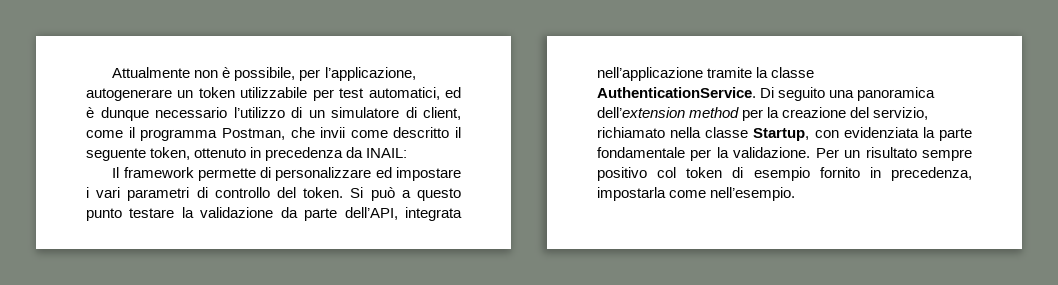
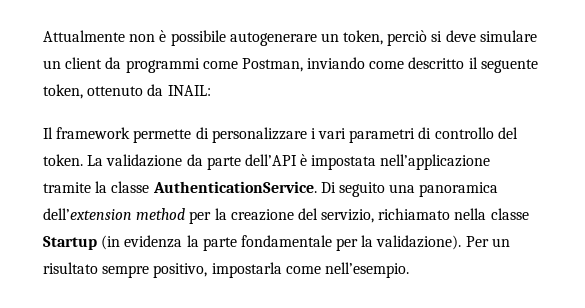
- Attualmente non è possibile, per l’applicazione, autogenerare un token utilizzabile per test automatici, ed è dunque necessario l’utilizzo di un simulatore di client, come il programma Postman, che invii come descritto il seguente token, ottenuto in precedenza da INAIL:
+ Attualmente non è possibile autogenerare un token, perciò si deve simulare un client da programmi come Postman, inviando come descritto il seguente token, ottenuto da INAIL:
- Il framework permette di personalizzare ed impostare i vari parametri di controllo del token.
+ Il framework permette di personalizzare i vari parametri di controllo del token.
- Si può a questo punto testare la validazione da parte dell’API, integrata nell’applicazione tramite la classe AuthenticationService.
+ La validazione da parte dell’API è impostata nell’applicazione tramite la classe AuthenticationService.
- Di seguito una panoramica dell’extension method per la creazione del servizio, richiamato nella classe Startup, con evidenziata la parte fondamentale per la validazione.
+ Di seguito una panoramica dell’extension method per la creazione del servizio, richiamato nella classe Startup (in evidenza la parte fondamentale per la validazione).
- Per un risultato sempre positivo col token di esempio fornito in precedenza, impostarla come nell’esempio.
+ Per un risultato sempre positivo, impostarla come nell’esempio.

